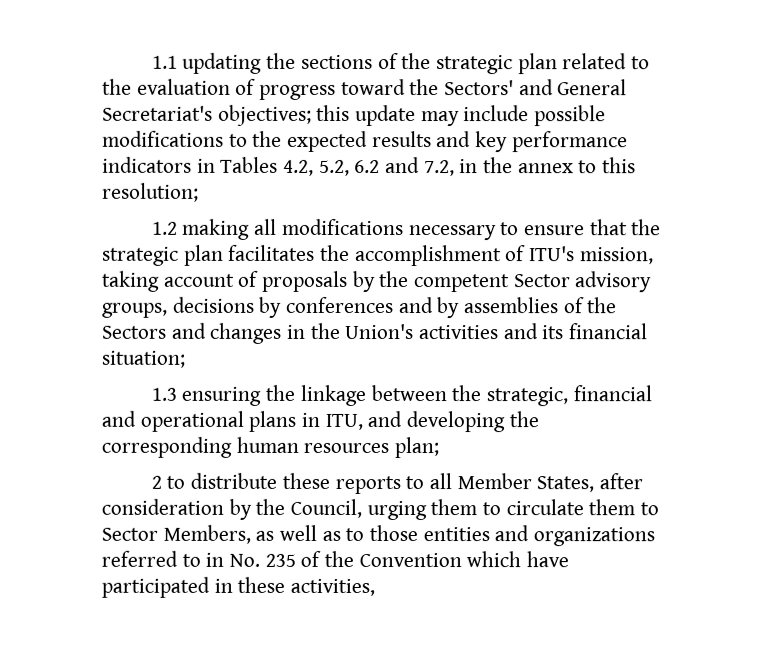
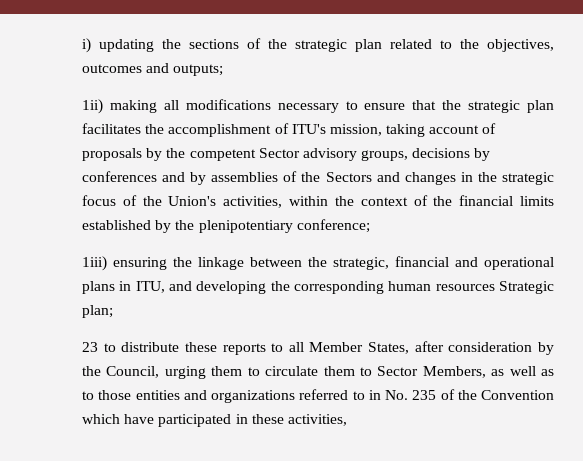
- 1.1 updating the sections of the strategic plan related to the evaluation of progress toward the Sectors' and General Secretariat's objectives; this update may include possible modifications to the expected results and key performance indicators in Tables 4.2, 5.2, 6.2 and 7.2, in the annex to this resolution;
- 1.2 making all modifications necessary to ensure that the strategic plan facilitates the accomplishment of ITU's mission, taking account of proposals by the competent Sector advisory groups, decisions by conferences and by assemblies of the Sectors and changes in the Union's activities and its financial situation;
- 1.3 ensuring the linkage between the strategic, financial and operational plans in ITU, and developing the corresponding human resources plan;
+ i) updating the sections of the strategic plan related to the objectives, outcomes and outputs;
+ 1ii) making all modifications necessary to ensure that the strategic plan facilitates the accomplishment of ITU's mission, taking account of proposals by the competent Sector advisory groups, decisions by conferences and by assemblies of the Sectors and changes in the strategic focus of the Union's activities, within the context of the financial limits established by the plenipotentiary conference;
+ 1iii) ensuring the linkage between the strategic, financial and operational plans in ITU, and developing the corresponding human resources Strategic plan;
- 2 to distribute these reports to all Member States, after consideration by the Council, urging them to circulate them to Sector Members, as well as to those entities and organizations referred to in No. 235 of the Convention which have participated in these activities,
+ 23 to distribute these reports to all Member States, after consideration by the Council, urging them to circulate them to Sector Members, as well as to those entities and organizations referred to in No. 235 of the Convention which have participated in these activities,

